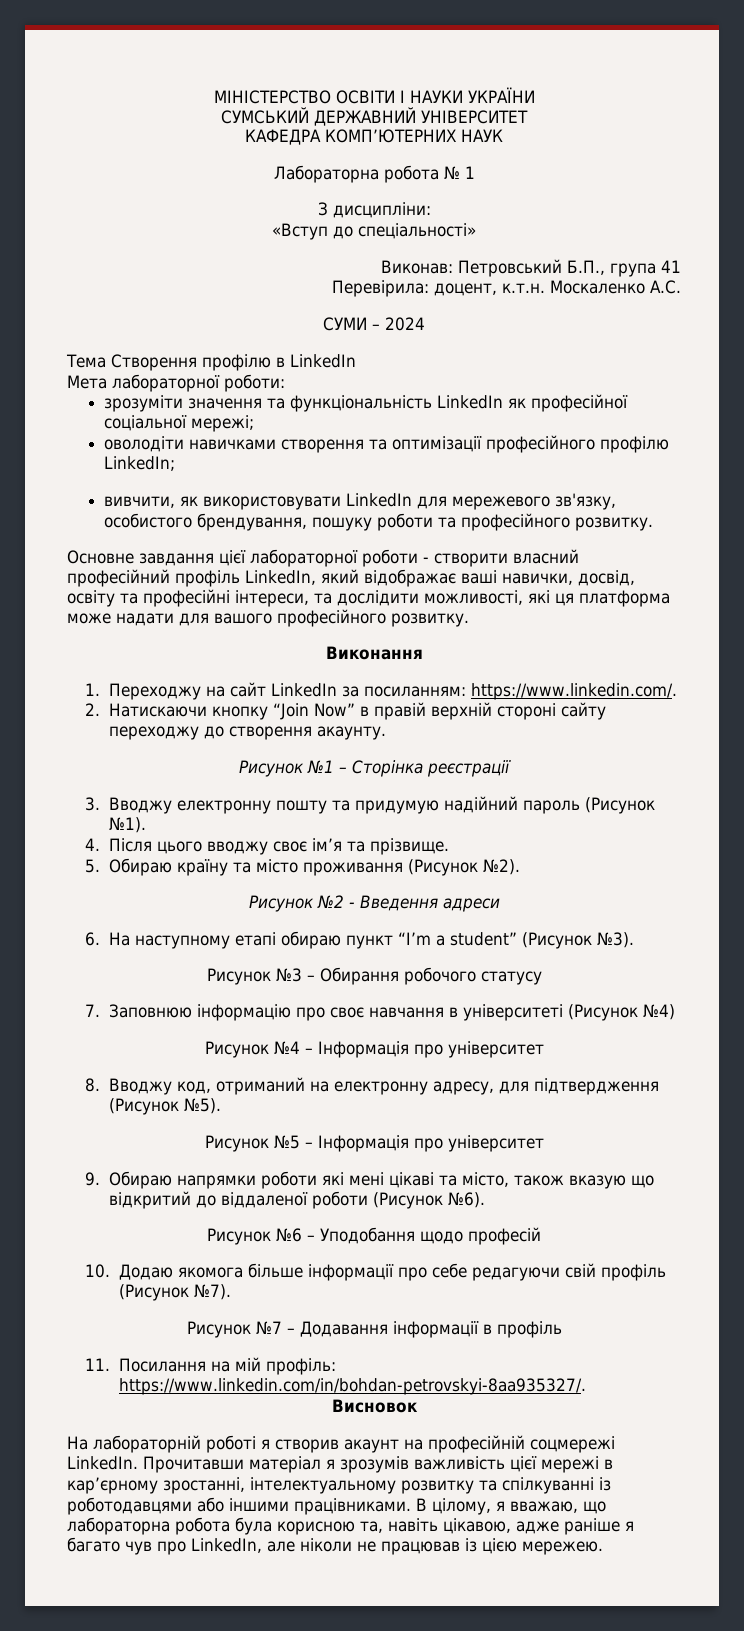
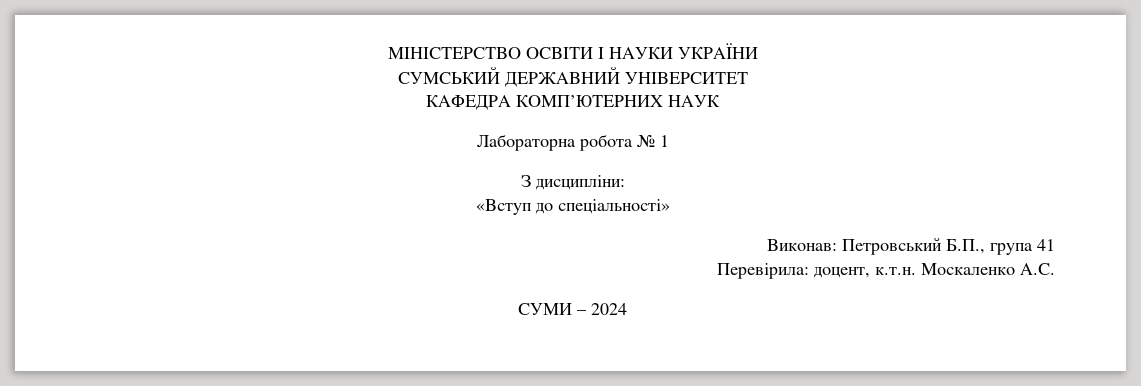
- Тема Створення профілю в LinkedIn
- Мета лабораторної роботи:
- зрозуміти значення та функціональність LinkedIn як професійної соціальної мережі;
- оволодіти навичками створення та оптимізації професійного профілю LinkedIn;
- вивчити, як використовувати LinkedIn для мережевого зв'язку, особистого брендування, пошуку роботи та професійного розвитку.
- Основне завдання цієї лабораторної роботи - створити власний професійний профіль LinkedIn, який відображає ваші навички, досвід, освіту та професійні інтереси, та дослідити можливості, які ця платформа може надати для вашого професійного розвитку.
- Виконання
- 1. Переходжу на сайт LinkedIn за посиланням: https://www.linkedin.com/.
- 2. Натискаючи кнопку “Join Now” в правій верхній стороні сайту переходжу до створення акаунту.
- Рисунок №1 – Сторінка реєстрації
- 3. Вводжу електронну пошту та придумую надійний пароль (Рисунок №1).
- 4. Після цього вводжу своє ім’я та прізвище.
- 5. Обираю країну та місто проживання (Рисунок №2).
- Рисунок №2 - Введення адреси
- 6. На наступному етапі обираю пункт “I’m a student” (Рисунок №3).
- Рисунок №3 – Обирання робочого статусу
- 7. Заповнюю інформацію про своє навчання в університеті (Рисунок №4)
- Рисунок №4 – Інформація про університет
- 8. Вводжу код, отриманий на електронну адресу, для підтвердження (Рисунок №5).
- Рисунок №5 – Інформація про університет
- 9. Обираю напрямки роботи які мені цікаві та місто, також вказую що відкритий до віддаленої роботи (Рисунок №6).
- Рисунок №6 – Уподобання щодо професій
- 10. Додаю якомога більше інформації про себе редагуючи свій профіль (Рисунок №7).
- Рисунок №7 – Додавання інформації в профіль
- 11. Посилання на мій профіль: https://www.linkedin.com/in/bohdan-petrovskyi-8aa935327/.
- Висновок
- На лабораторній роботі я створив акаунт на професійній соцмережі LinkedIn. Прочитавши матеріал я зрозумів важливість цієї мережі в кар’єрному зростанні, інтелектуальному розвитку та спілкуванні із роботодавцями або іншими працівниками. В цілому, я вважаю, що лабораторна робота була корисною та, навіть цікавою, адже раніше я багато чув про LinkedIn, але ніколи не працював із цією мережею.

